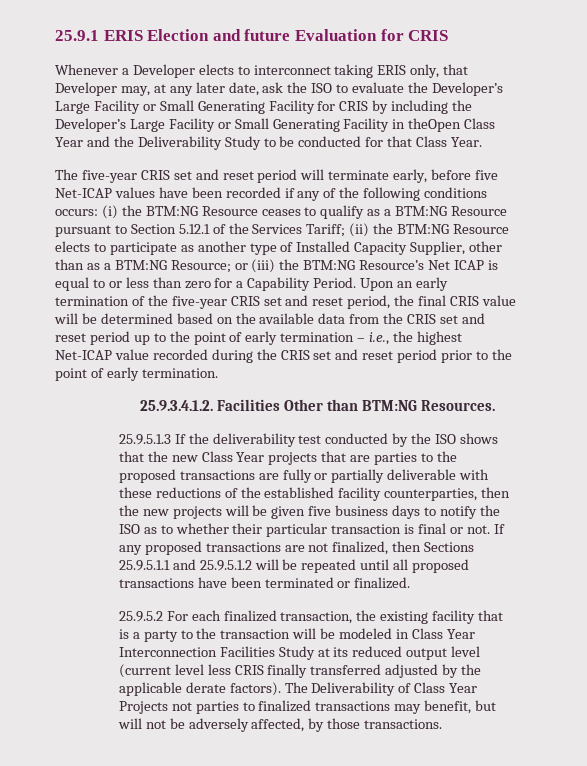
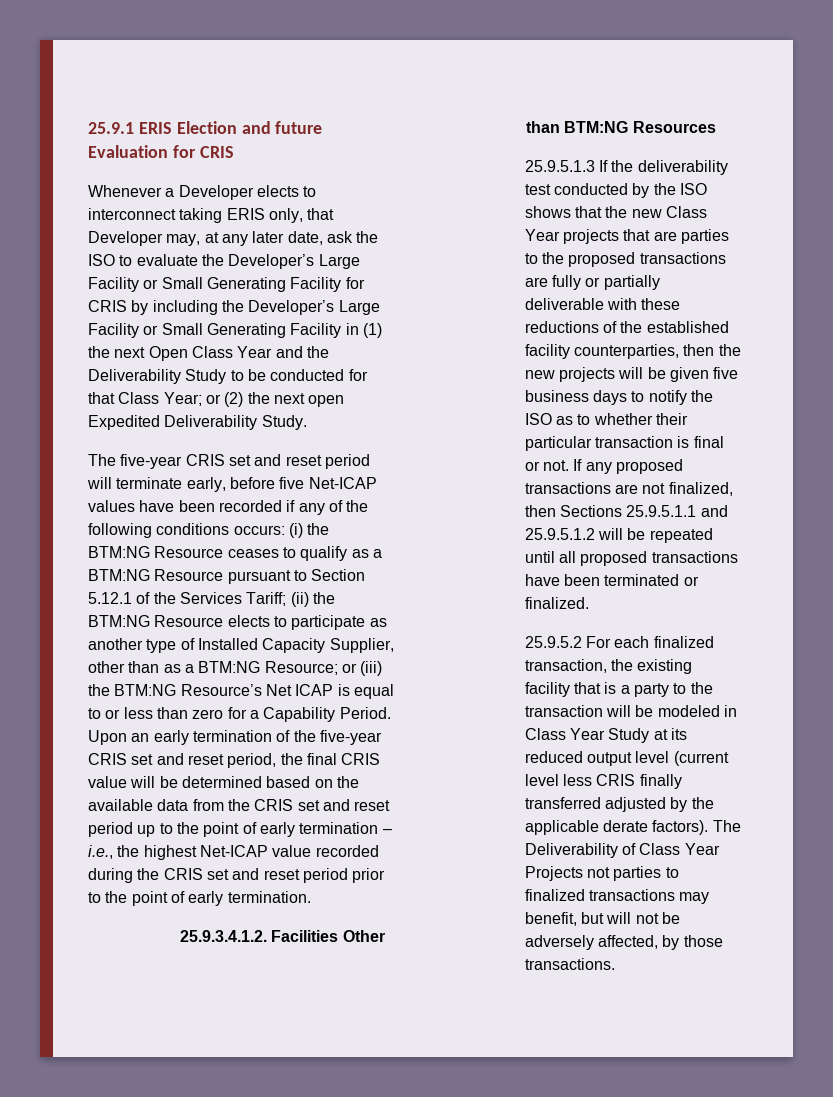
- Whenever a Developer elects to interconnect taking ERIS only, that Developer may, at any later date, ask the ISO to evaluate the Developer’s Large Facility or Small Generating Facility for CRIS by including the Developer’s Large Facility or Small Generating Facility in theOpen Class Year and the Deliverability Study to be conducted for that Class Year.
+ Whenever a Developer elects to interconnect taking ERIS only, that Developer may, at any later date, ask the ISO to evaluate the Developer’s Large Facility or Small Generating Facility for CRIS by including the Developer’s Large Facility or Small Generating Facility in (1) the next Open Class Year and the Deliverability Study to be conducted for that Class Year; or (2) the next open Expedited Deliverability Study.
- 25.9.3.4.1.2. Facilities Other than BTM:NG Resources.
+ 25.9.3.4.1.2. Facilities Other than BTM:NG Resources
- 25.9.5.2 For each finalized transaction, the existing facility that is a party to the transaction will be modeled in Class Year Interconnection Facilities Study at its reduced output level (current level less CRIS finally transferred adjusted by the applicable derate factors).
+ 25.9.5.2 For each finalized transaction, the existing facility that is a party to the transaction will be modeled in Class Year Study at its reduced output level (current level less CRIS finally transferred adjusted by the applicable derate factors).

